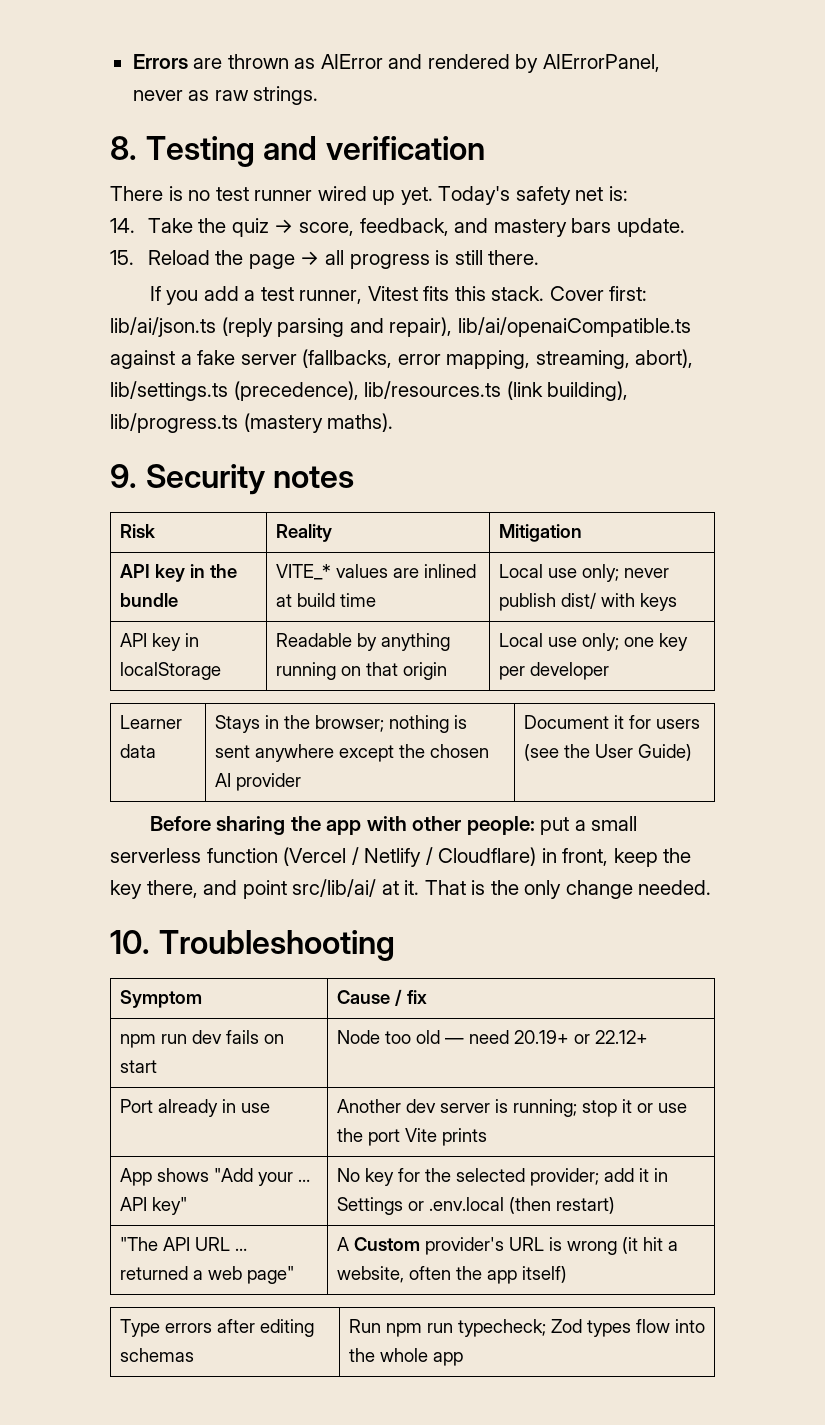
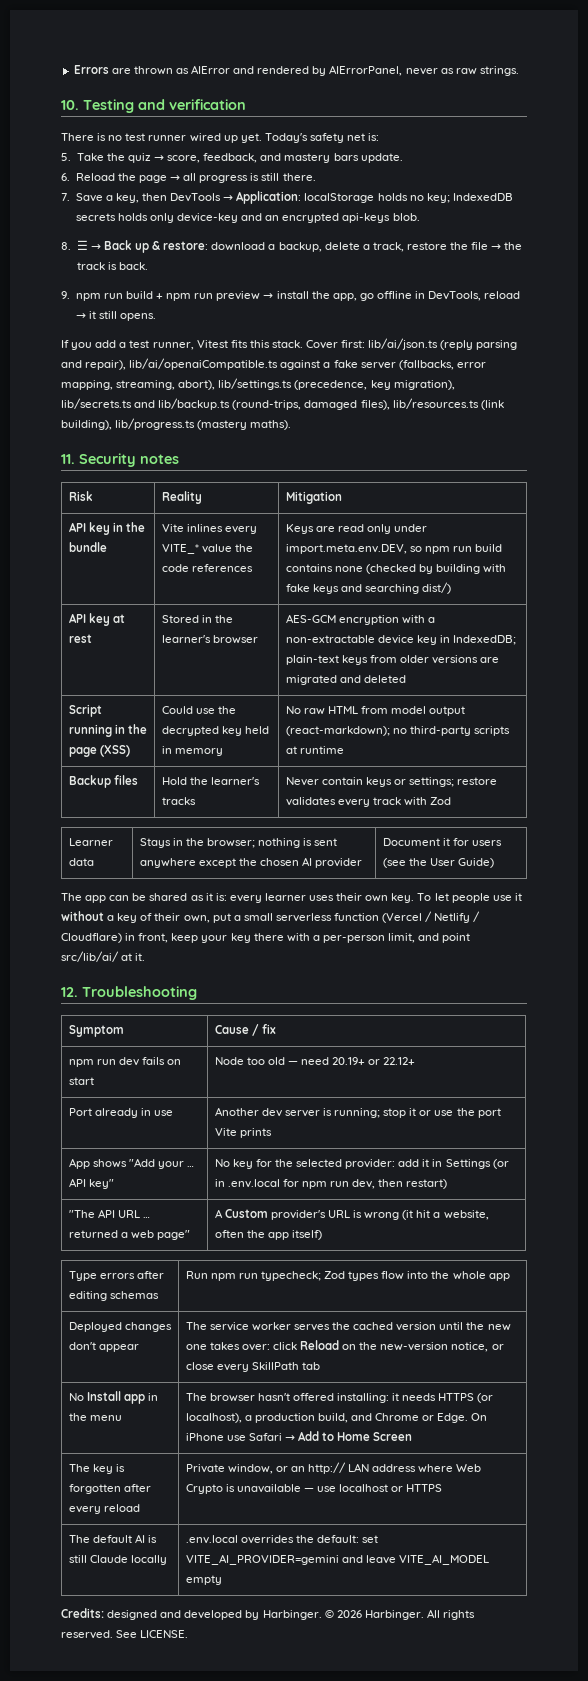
- 8. Testing and verification
+ 10. Testing and verification
- 14. Take the quiz → score, feedback, and mastery bars update.
+ 5. Take the quiz → score, feedback, and mastery bars update.
- 15. Reload the page → all progress is still there.
+ 6. Reload the page → all progress is still there.
+ 7. Save a key, then DevTools → Application: localStorage holds no key; IndexedDB secrets holds only device-key and an encrypted api-keys blob.
+ 8. ☰ → Back up & restore: download a backup, delete a track, restore the file → the track is back.
+ 9. npm run build + npm run preview → install the app, go offline in DevTools, reload → it still opens.
- Cover first: lib/ai/json.ts (reply parsing and repair), lib/ai/openaiCompatible.ts against a fake server (fallbacks, error mapping, streaming, abort), lib/settings.ts (precedence), lib/resources.ts (link building), lib/progress.ts (mastery maths).
+ Cover first: lib/ai/json.ts (reply parsing and repair), lib/ai/openaiCompatible.ts against a fake server (fallbacks, error mapping, streaming, abort), lib/settings.ts (precedence, key migration), lib/secrets.ts and lib/backup.ts (round-trips, damaged files), lib/resources.ts (link building), lib/progress.ts (mastery maths).
- 9. Security notes
+ 11. Security notes
- API key in the bundle | VITE_* values are inlined at build time | Local use only; never publish dist/ with keys
- API key in localStorage | Readable by anything running on that origin | Local use only; one key per developer
+ API key in the bundle | Vite inlines every VITE_* value the code references | Keys are read only under import.meta.env.DEV, so npm run build contains none (checked by building with fake keys and searching dist/)
+ API key at rest | Stored in the learner's browser | AES-GCM encryption with a non-extractable device key in IndexedDB; plain-text keys from older versions are migrated and deleted
+ Script running in the page (XSS) | Could use the decrypted key held in memory | No raw HTML from model output (react-markdown); no third-party scripts at runtime
+ Backup files | Hold the learner's tracks | Never contain keys or settings; restore validates every track with Zod
- Before sharing the app with other people: put a small serverless function (Vercel / Netlify / Cloudflare) in front, keep the key there, and point src/lib/ai/ at it. That is the only change needed.
- 10. Troubleshooting
+ The app can be shared as it is: every learner uses their own key. To let people use it without a key of their own, put a small serverless function (Vercel / Netlify / Cloudflare) in front, keep your key there with a per-person limit, and point src/lib/ai/ at it.
+ 12. Troubleshooting
- App shows "Add your … API key" | No key for the selected provider; add it in Settings or .env.local (then restart)
+ App shows "Add your … API key" | No key for the selected provider: add it in Settings (or in .env.local for npm run dev, then restart)
+ Deployed changes don't appear | The service worker serves the cached version until the new one takes over: click Reload on the new-version notice, or close every SkillPath tab
+ No Install app in the menu | The browser hasn't offered installing: it needs HTTPS (or localhost), a production build, and Chrome or Edge. On iPhone use Safari → Add to Home Screen
+ The key is forgotten after every reload | Private window, or an http:// LAN address where Web Crypto is unavailable — use localhost or HTTPS
+ The default AI is still Claude locally | .env.local overrides the default: set VITE_AI_PROVIDER=gemini and leave VITE_AI_MODEL empty
+ Credits: designed and developed by Harbinger. © 2026 Harbinger. All rights reserved. See LICENSE.

